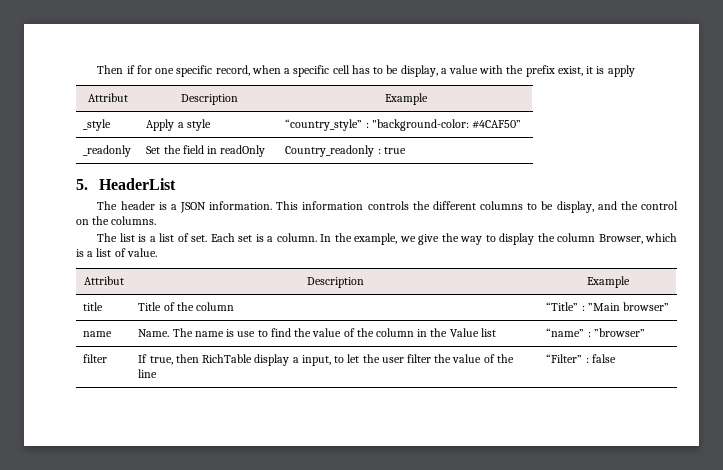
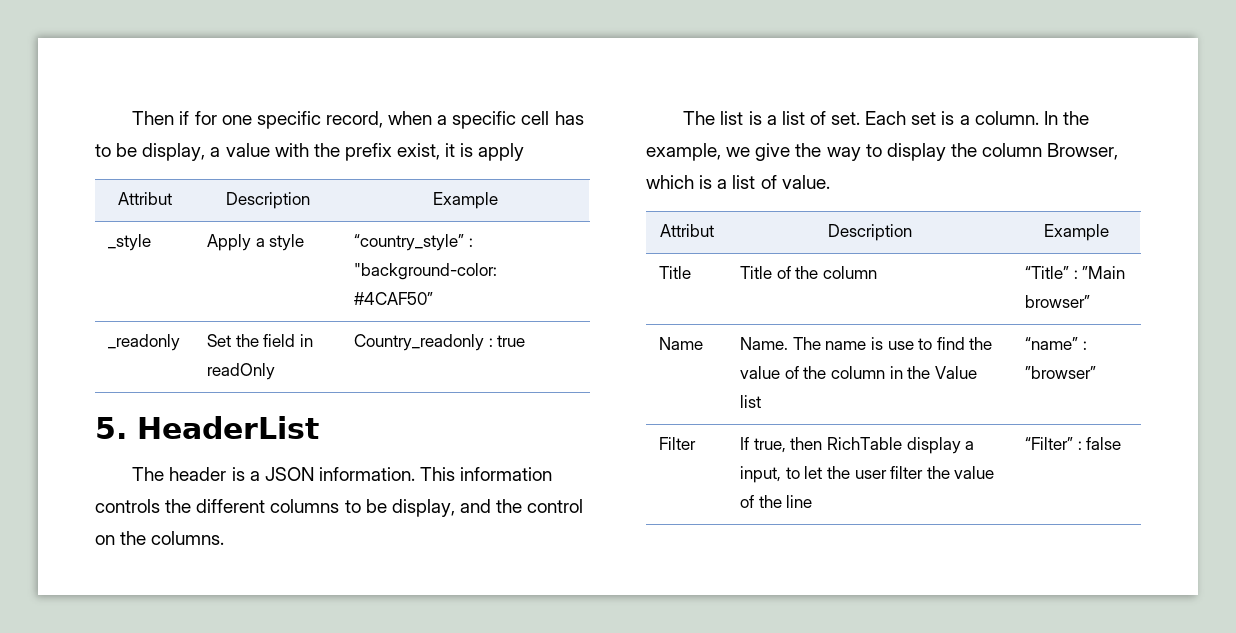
- title | Title of the column | “Title” : ”Main browser”
+ Title | Title of the column | “Title” : ”Main browser”
- name | Name. The name is use to find the value of the column in the Value list | “name” : ”browser”
+ Name | Name. The name is use to find the value of the column in the Value list | “name” : ”browser”
- filter | If true, then RichTable display a input, to let the user filter the value of the line | “Filter” : false
+ Filter | If true, then RichTable display a input, to let the user filter the value of the line | “Filter” : false

